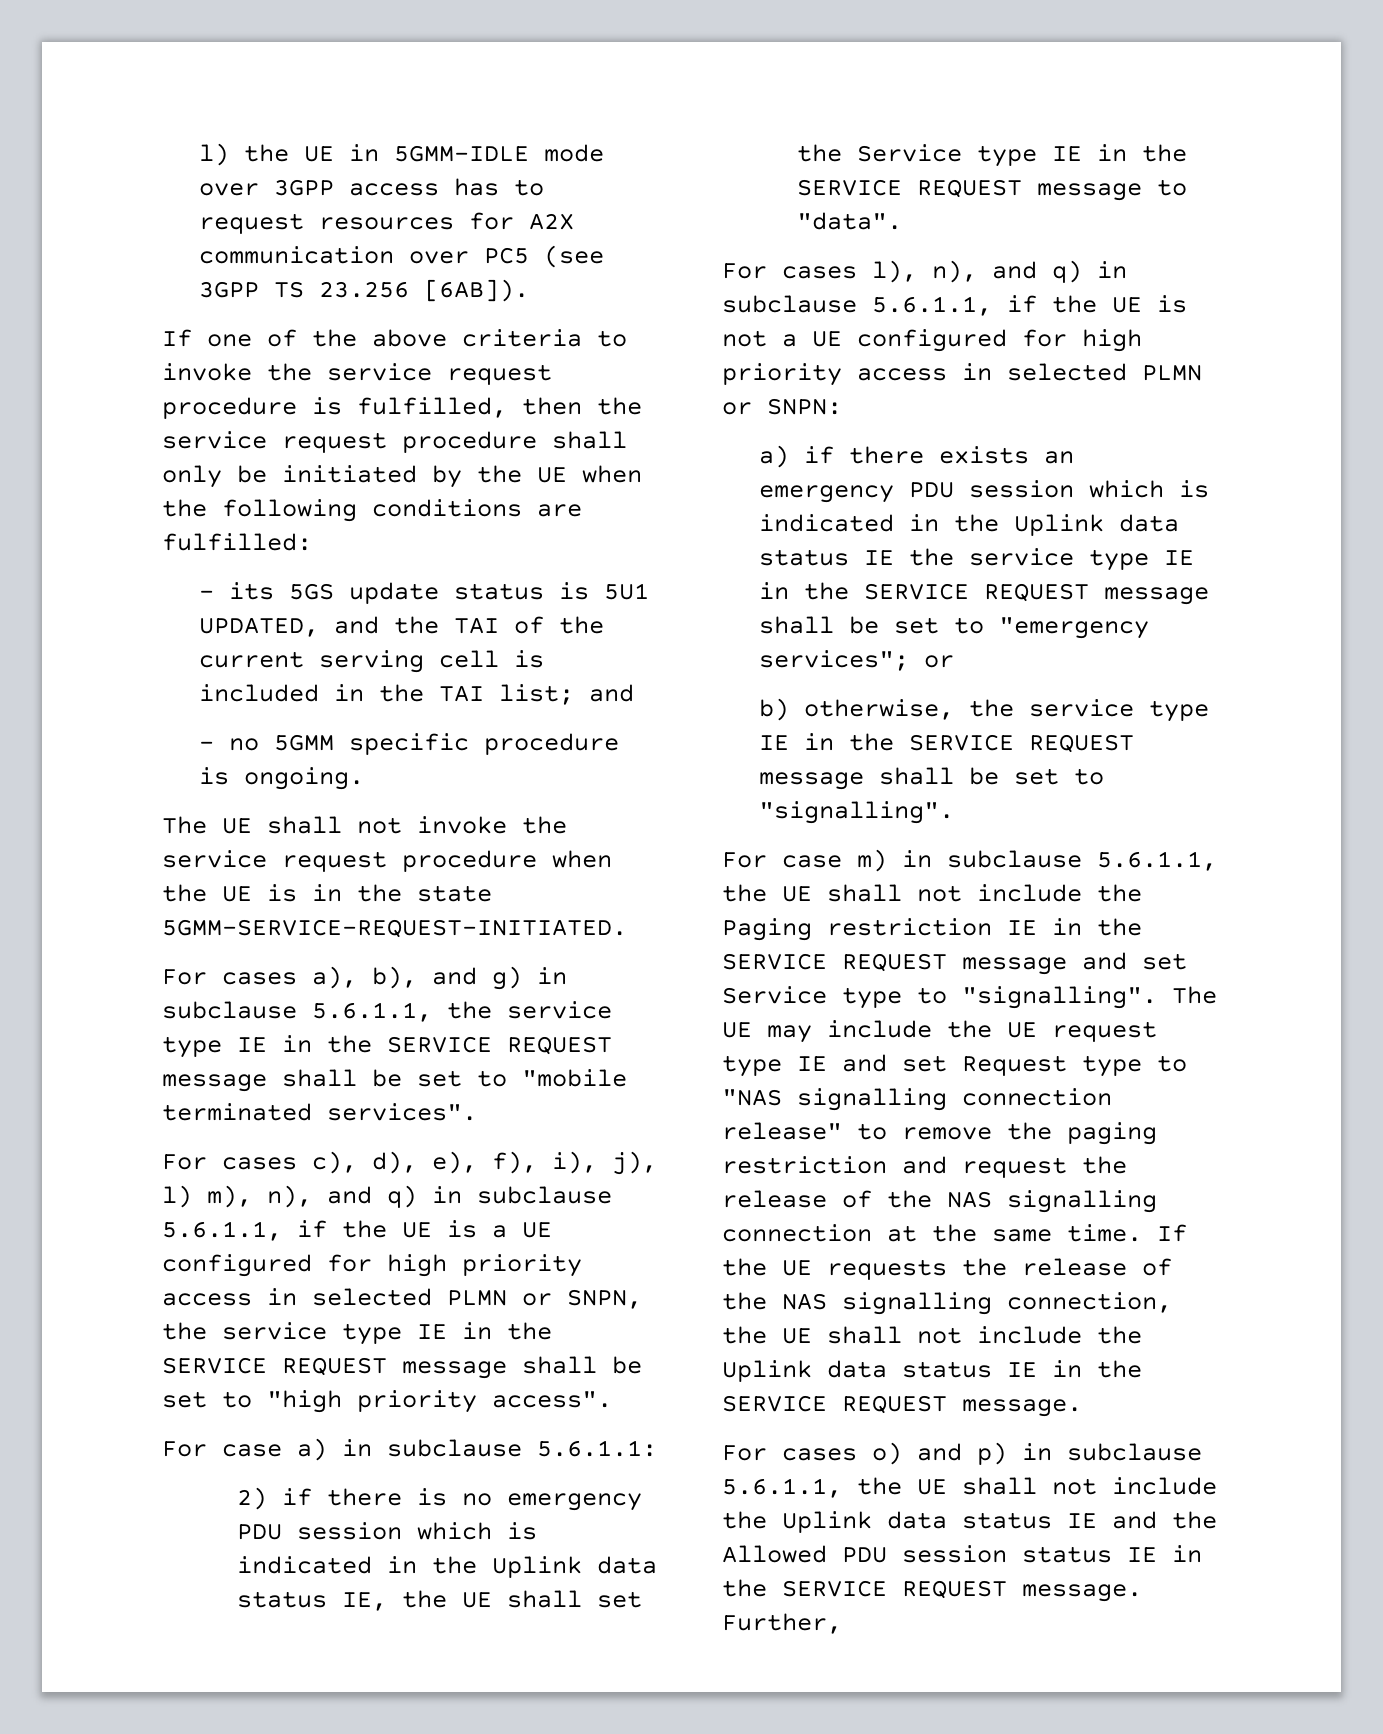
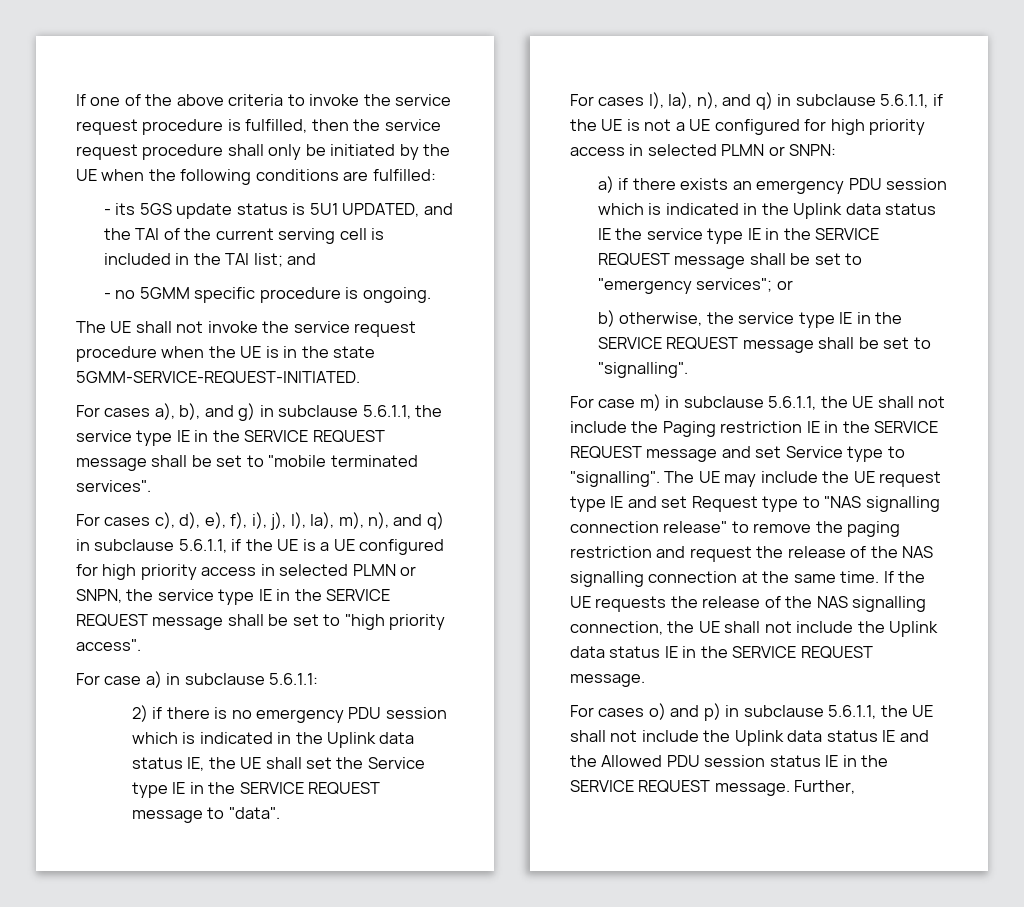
- l) the UE in 5GMM-IDLE mode over 3GPP access has to request resources for A2X communication over PC5 (see 3GPP TS 23.256 [6AB]).
- For cases c), d), e), f), i), j), l) m), n), and q) in subclause 5.6.1.1, if the UE is a UE configured for high priority access in selected PLMN or SNPN, the service type IE in the SERVICE REQUEST message shall be set to "high priority access".
+ For cases c), d), e), f), i), j), l), la), m), n), and q) in subclause 5.6.1.1, if the UE is a UE configured for high priority access in selected PLMN or SNPN, the service type IE in the SERVICE REQUEST message shall be set to "high priority access".
- For cases l), n), and q) in subclause 5.6.1.1, if the UE is not a UE configured for high priority access in selected PLMN or SNPN:
+ For cases l), la), n), and q) in subclause 5.6.1.1, if the UE is not a UE configured for high priority access in selected PLMN or SNPN:

